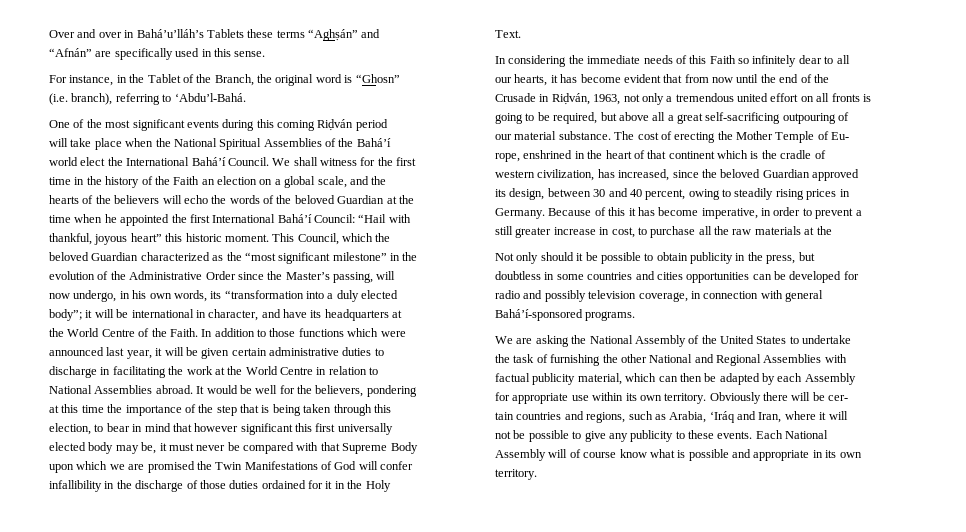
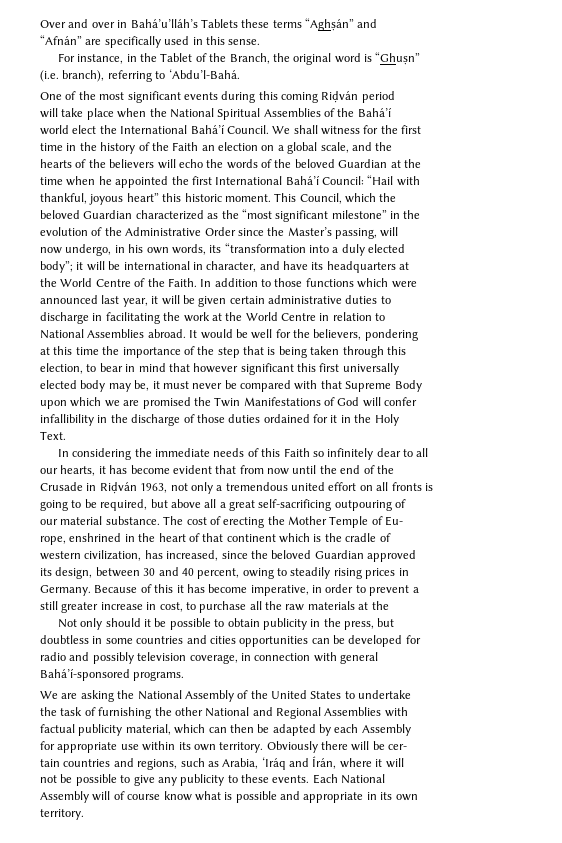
- For instance, in the Tablet of the Branch, the original word is “Ghosn”
+ For instance, in the Tablet of the Branch, the original word is “Ghuṣn”
- Crusade in Riḍván, 1963, not only a tremendous united effort on all fronts is
+ Crusade in Riḍván 1963, not only a tremendous united effort on all fronts is
- tain countries and regions, such as Arabia, ‘Iráq and Iran, where it will
+ tain countries and regions, such as Arabia, ‘Iráq and Írán, where it will

